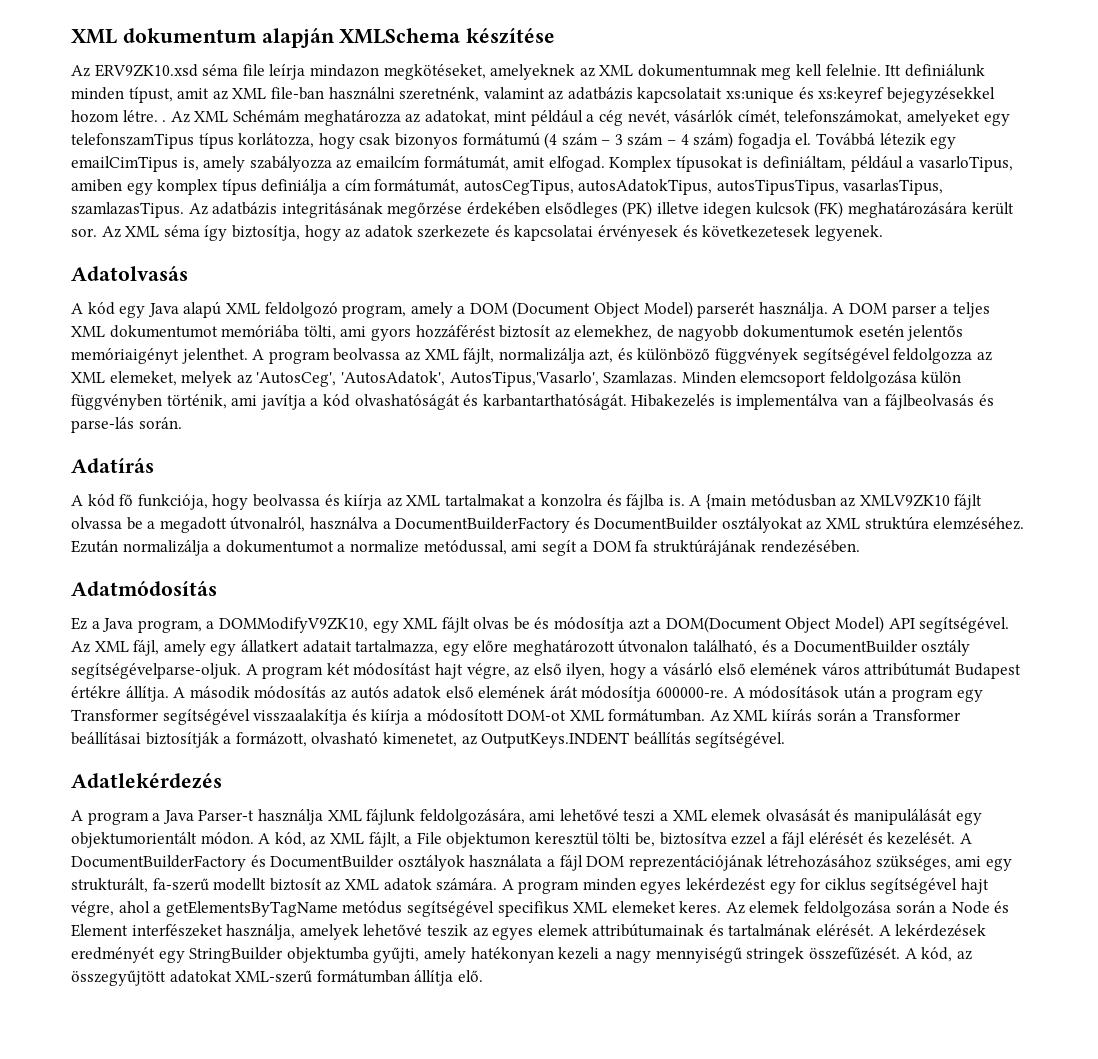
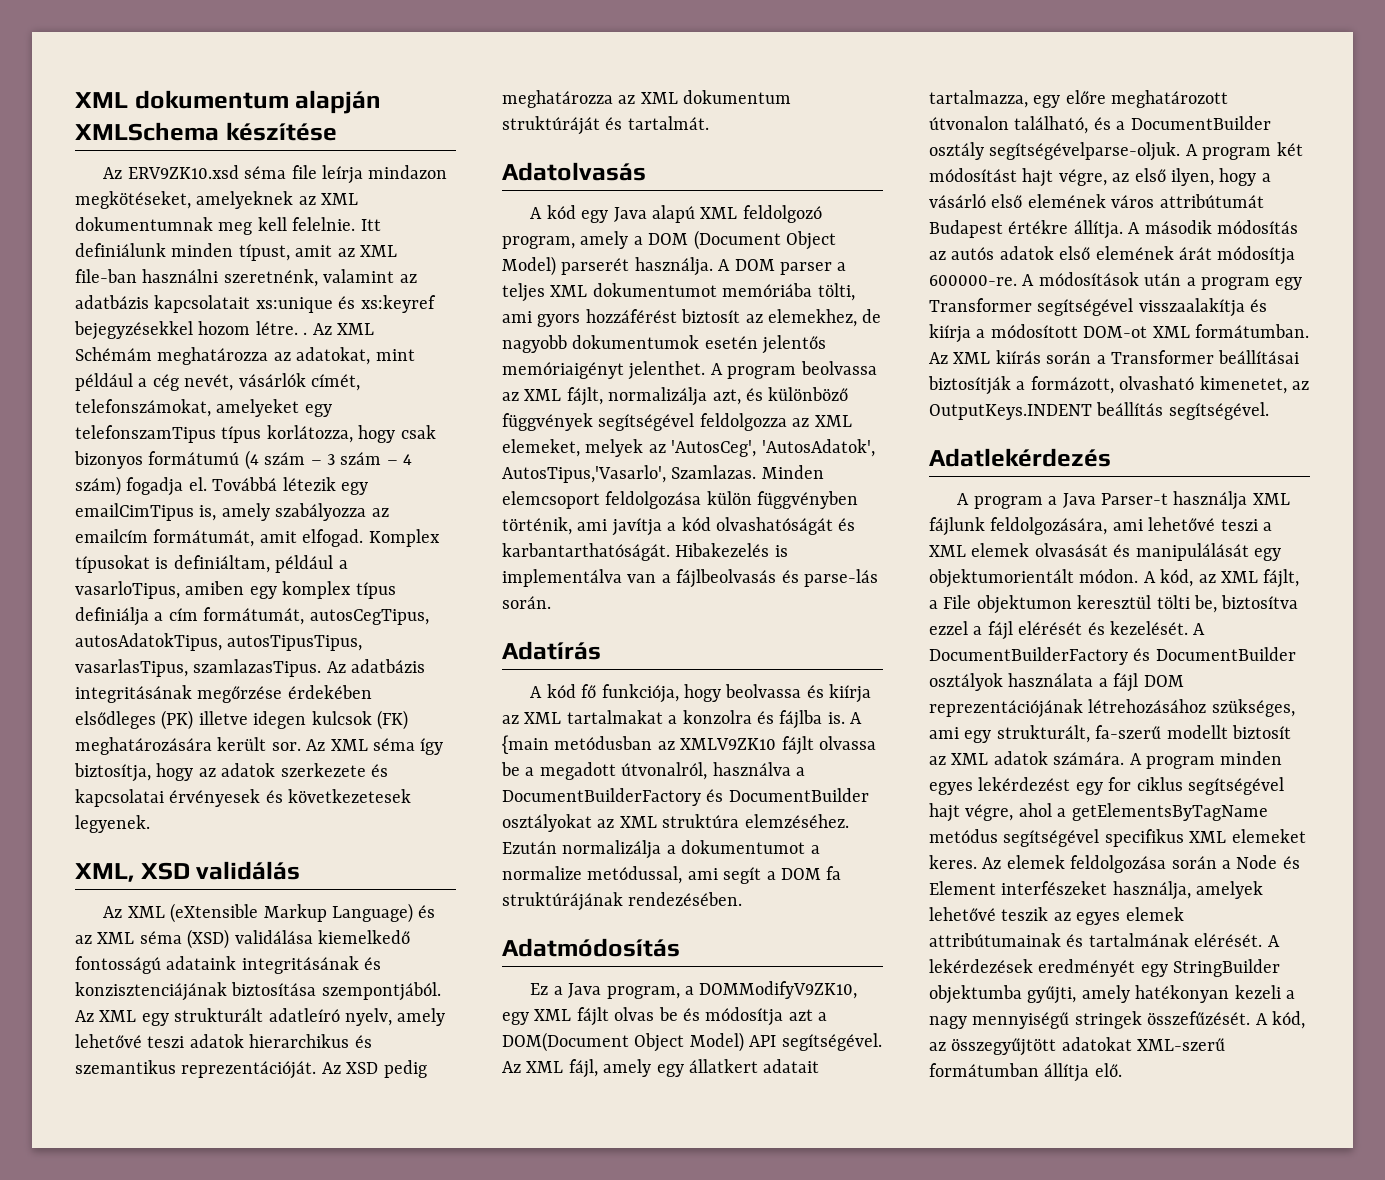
+ XML, XSD validálás
+ Az XML (eXtensible Markup Language) és az XML séma (XSD) validálása kiemelkedő fontosságú adataink integritásának és konzisztenciájának biztosítása szempontjából. Az XML egy strukturált adatleíró nyelv, amely lehetővé teszi adatok hierarchikus és szemantikus reprezentációját. Az XSD pedig meghatározza az XML dokumentum struktúráját és tartalmát.

